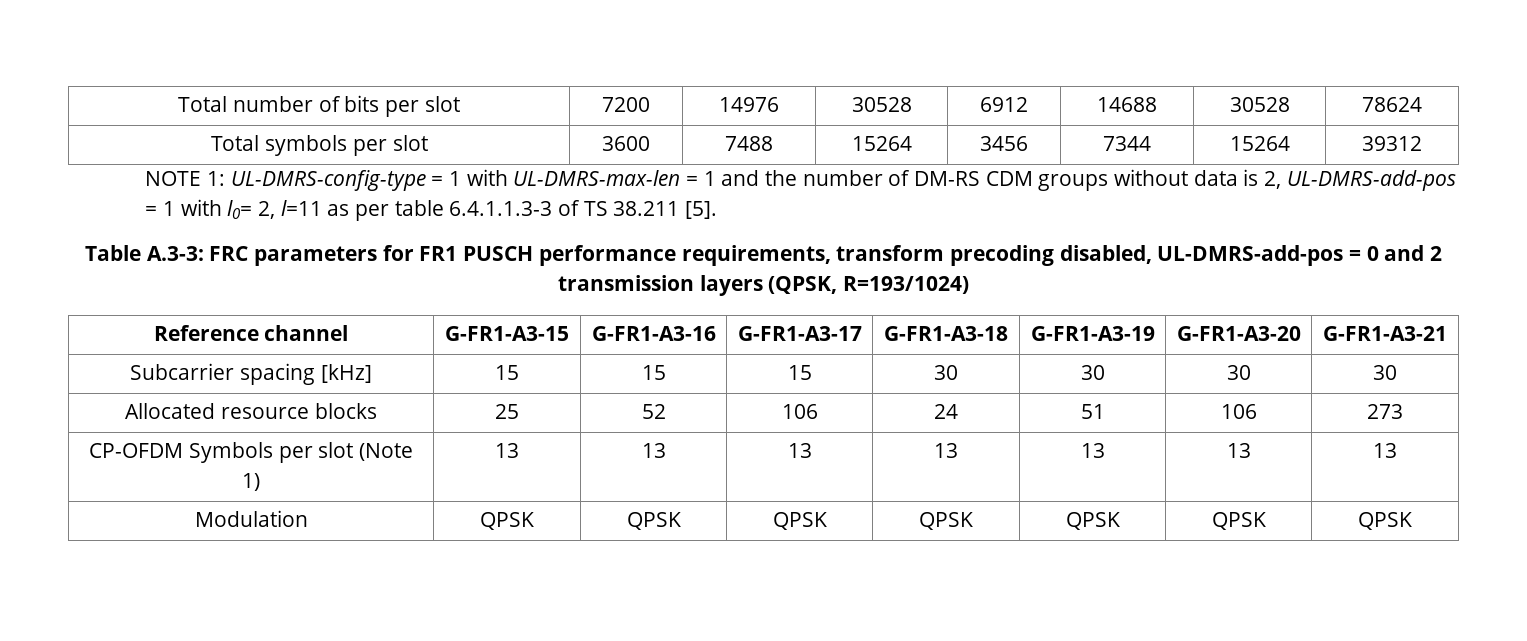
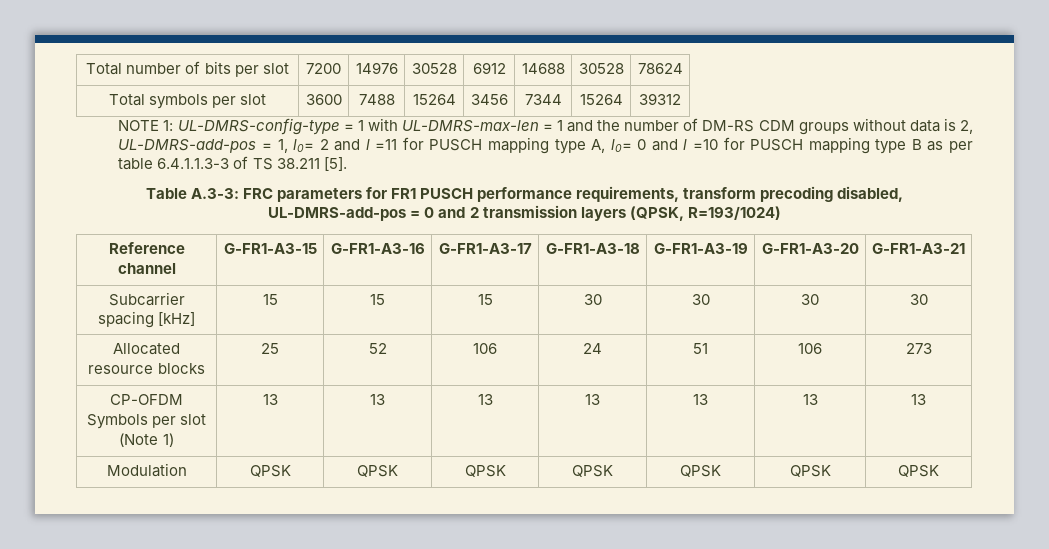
- NOTE 1: UL-DMRS-config-type = 1 with UL-DMRS-max-len = 1 and the number of DM-RS CDM groups without data is 2, UL-DMRS-add-pos = 1 with l0= 2, l=11 as per table 6.4.1.1.3-3 of TS 38.211 [5].
+ NOTE 1: UL-DMRS-config-type = 1 with UL-DMRS-max-len = 1 and the number of DM-RS CDM groups without data is 2, UL-DMRS-add-pos = 1, l0= 2 and l =11 for PUSCH mapping type A, l0= 0 and l =10 for PUSCH mapping type B as per table 6.4.1.1.3-3 of TS 38.211 [5].

